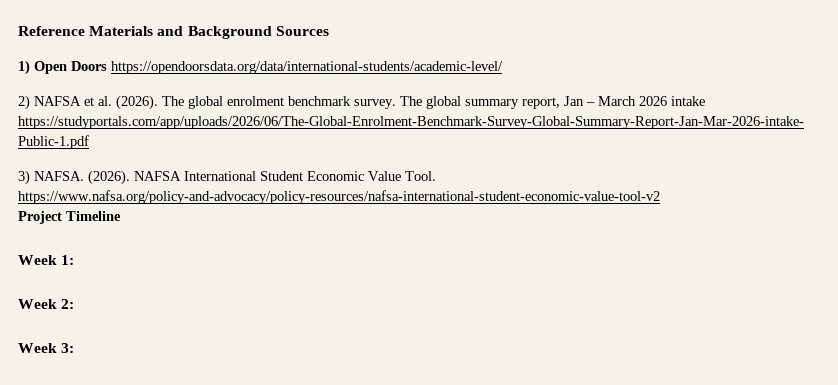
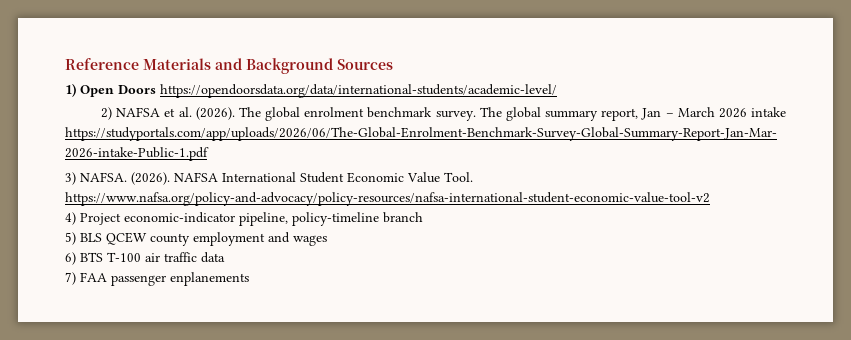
- Project Timeline
- Week 1:
- Week 2:
- Week 3:
+ 4) Project economic-indicator pipeline, policy-timeline branch
+ 5) BLS QCEW county employment and wages
+ 6) BTS T-100 air traffic data
+ 7) FAA passenger enplanements

